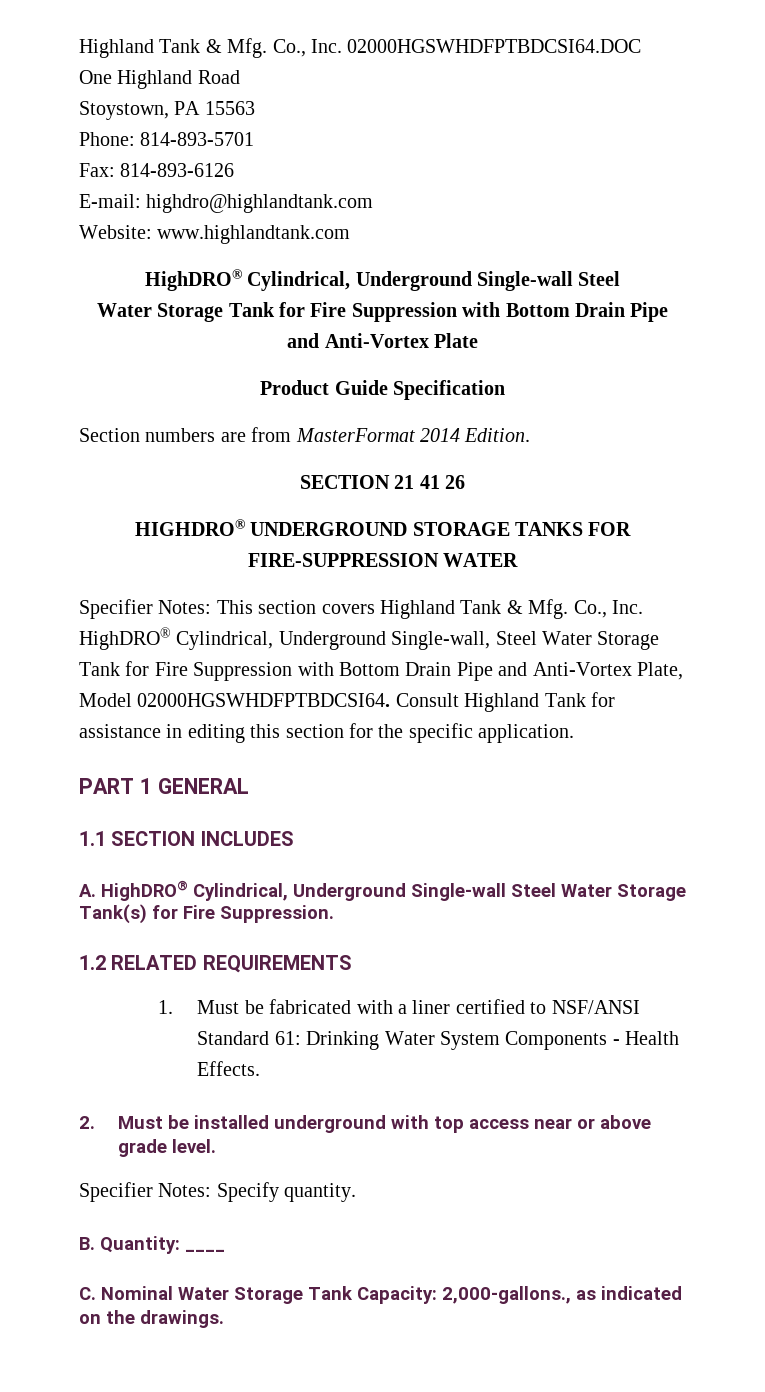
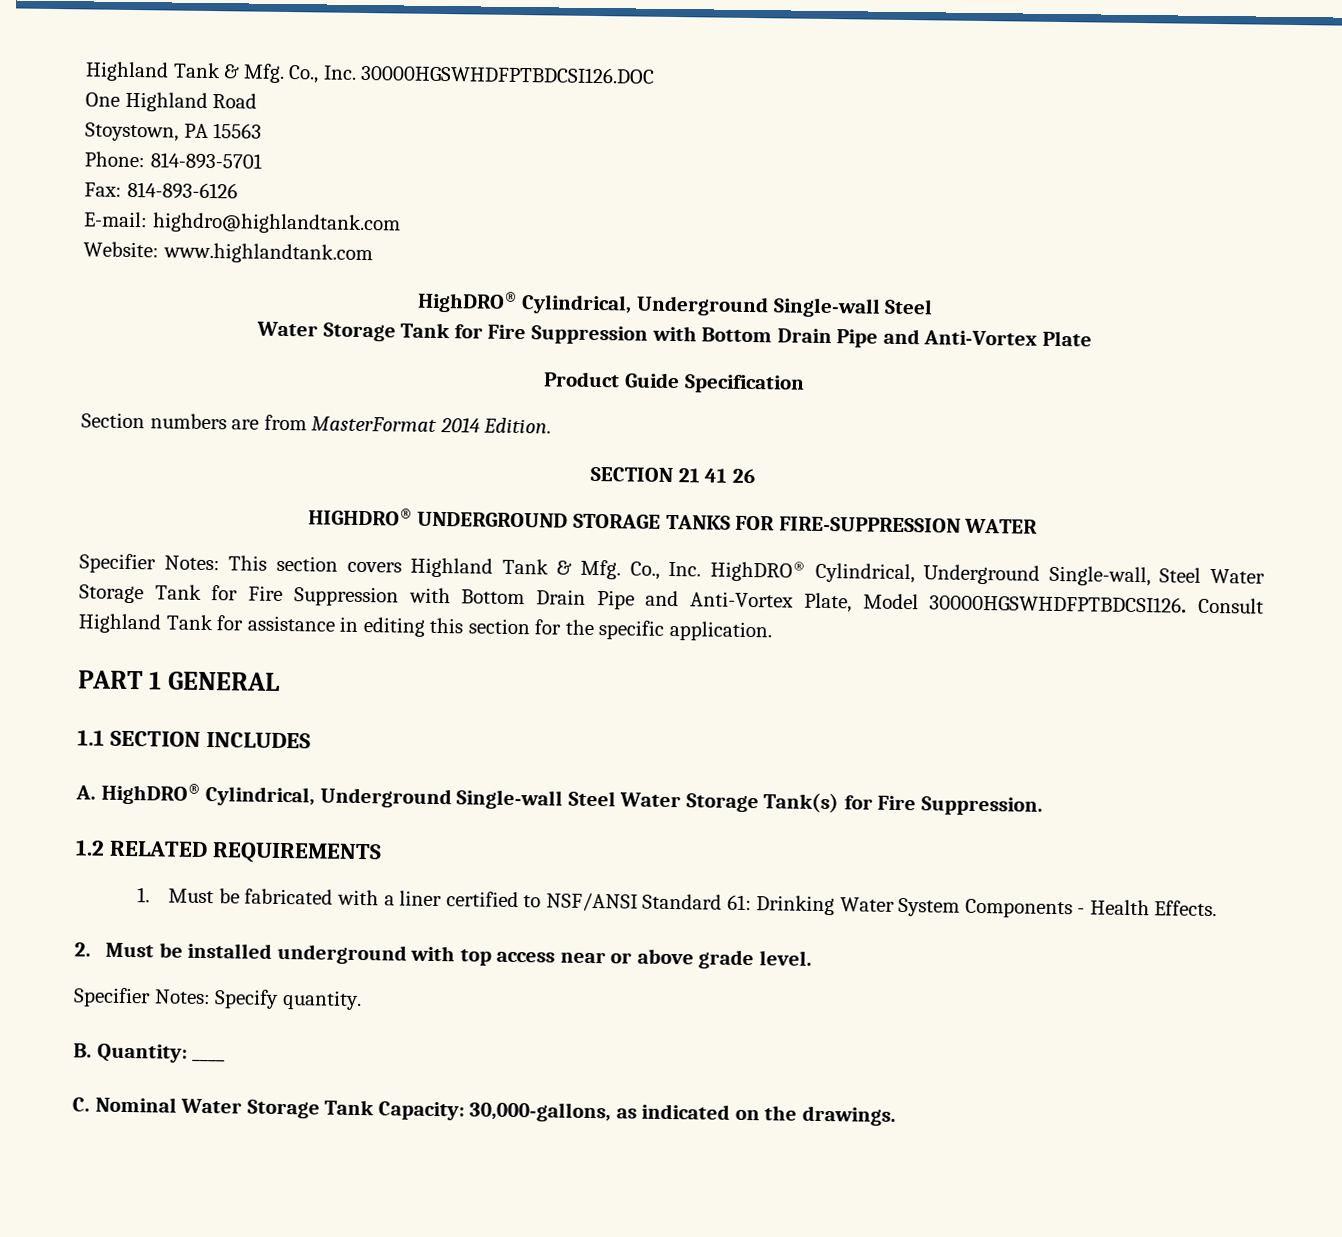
- Highland Tank & Mfg. Co., Inc. 02000HGSWHDFPTBDCSI64.DOC
+ Highland Tank & Mfg. Co., Inc. 30000HGSWHDFPTBDCSI126.DOC
- Specifier Notes: This section covers Highland Tank & Mfg. Co., Inc. HighDRO® Cylindrical, Underground Single-wall, Steel Water Storage Tank for Fire Suppression with Bottom Drain Pipe and Anti-Vortex Plate, Model 02000HGSWHDFPTBDCSI64.
+ Specifier Notes: This section covers Highland Tank & Mfg. Co., Inc. HighDRO® Cylindrical, Underground Single-wall, Steel Water Storage Tank for Fire Suppression with Bottom Drain Pipe and Anti-Vortex Plate, Model 30000HGSWHDFPTBDCSI126.
- C. Nominal Water Storage Tank Capacity: 2,000-gallons., as indicated on the drawings.
+ C. Nominal Water Storage Tank Capacity: 30,000-gallons, as indicated on the drawings.

